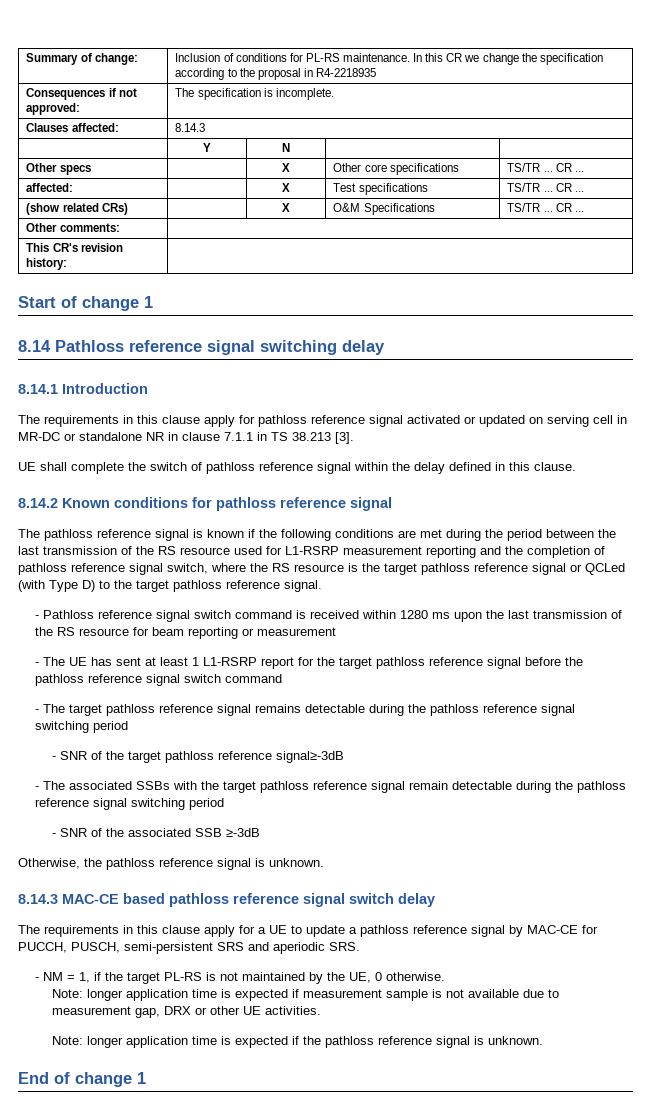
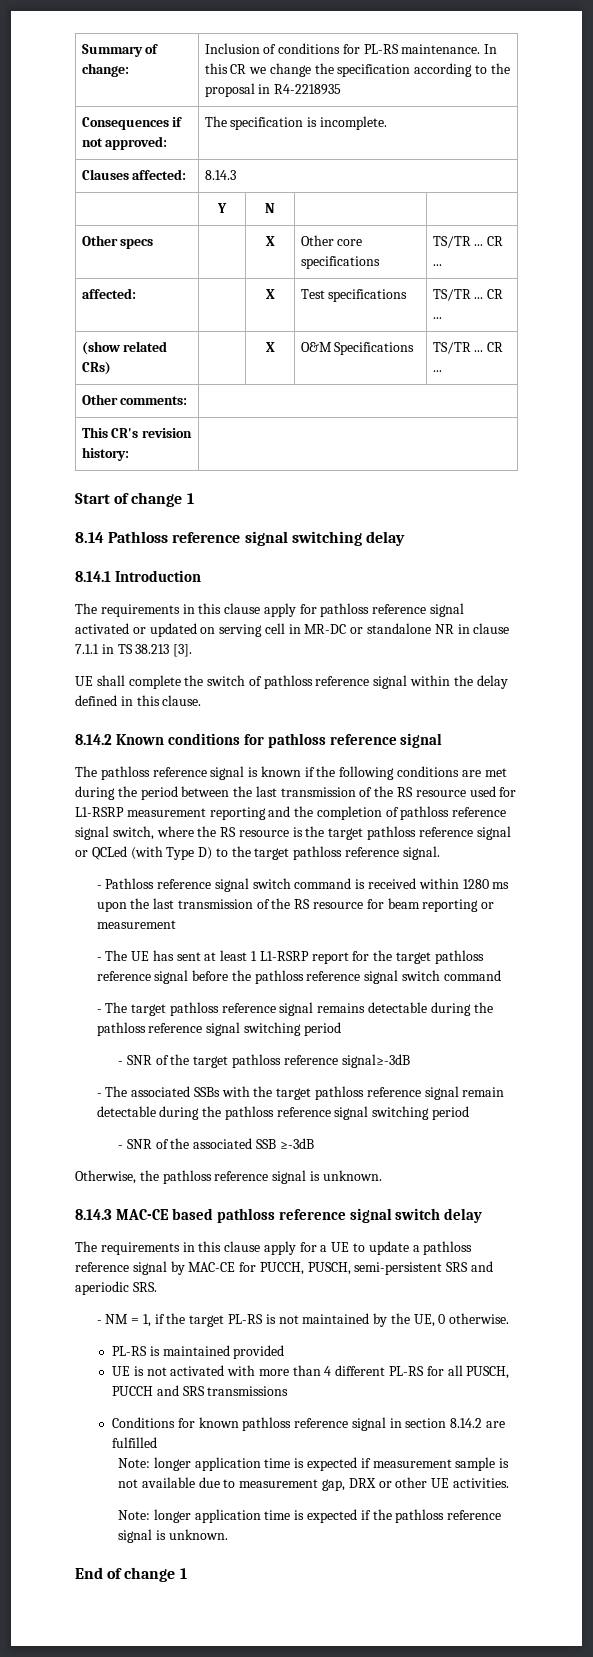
+ PL-RS is maintained provided
+ UE is not activated with more than 4 different PL-RS for all PUSCH, PUCCH and SRS transmissions
+ Conditions for known pathloss reference signal in section 8.14.2 are fulfilled

